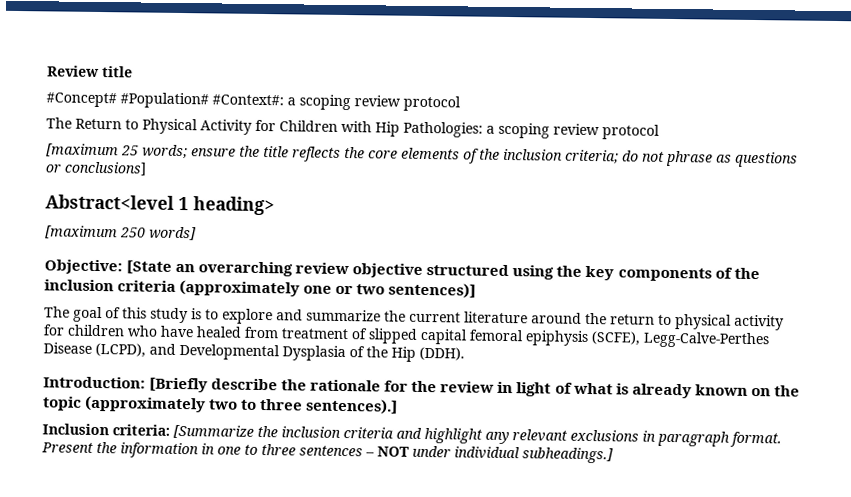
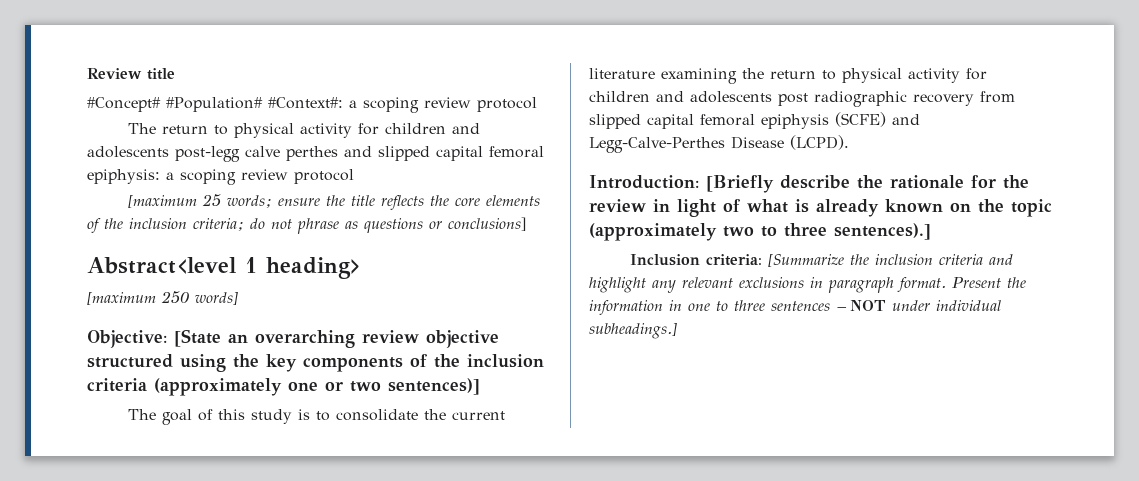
- The Return to Physical Activity for Children with Hip Pathologies: a scoping review protocol
+ The return to physical activity for children and adolescents post-legg calve perthes and slipped capital femoral epiphysis: a scoping review protocol
- The goal of this study is to explore and summarize the current literature around the return to physical activity for children who have healed from treatment of slipped capital femoral epiphysis (SCFE), Legg-Calve-Perthes Disease (LCPD), and Developmental Dysplasia of the Hip (DDH).
+ The goal of this study is to consolidate the current literature examining the return to physical activity for children and adolescents post radiographic recovery from slipped capital femoral epiphysis (SCFE) and Legg-Calve-Perthes Disease (LCPD).

